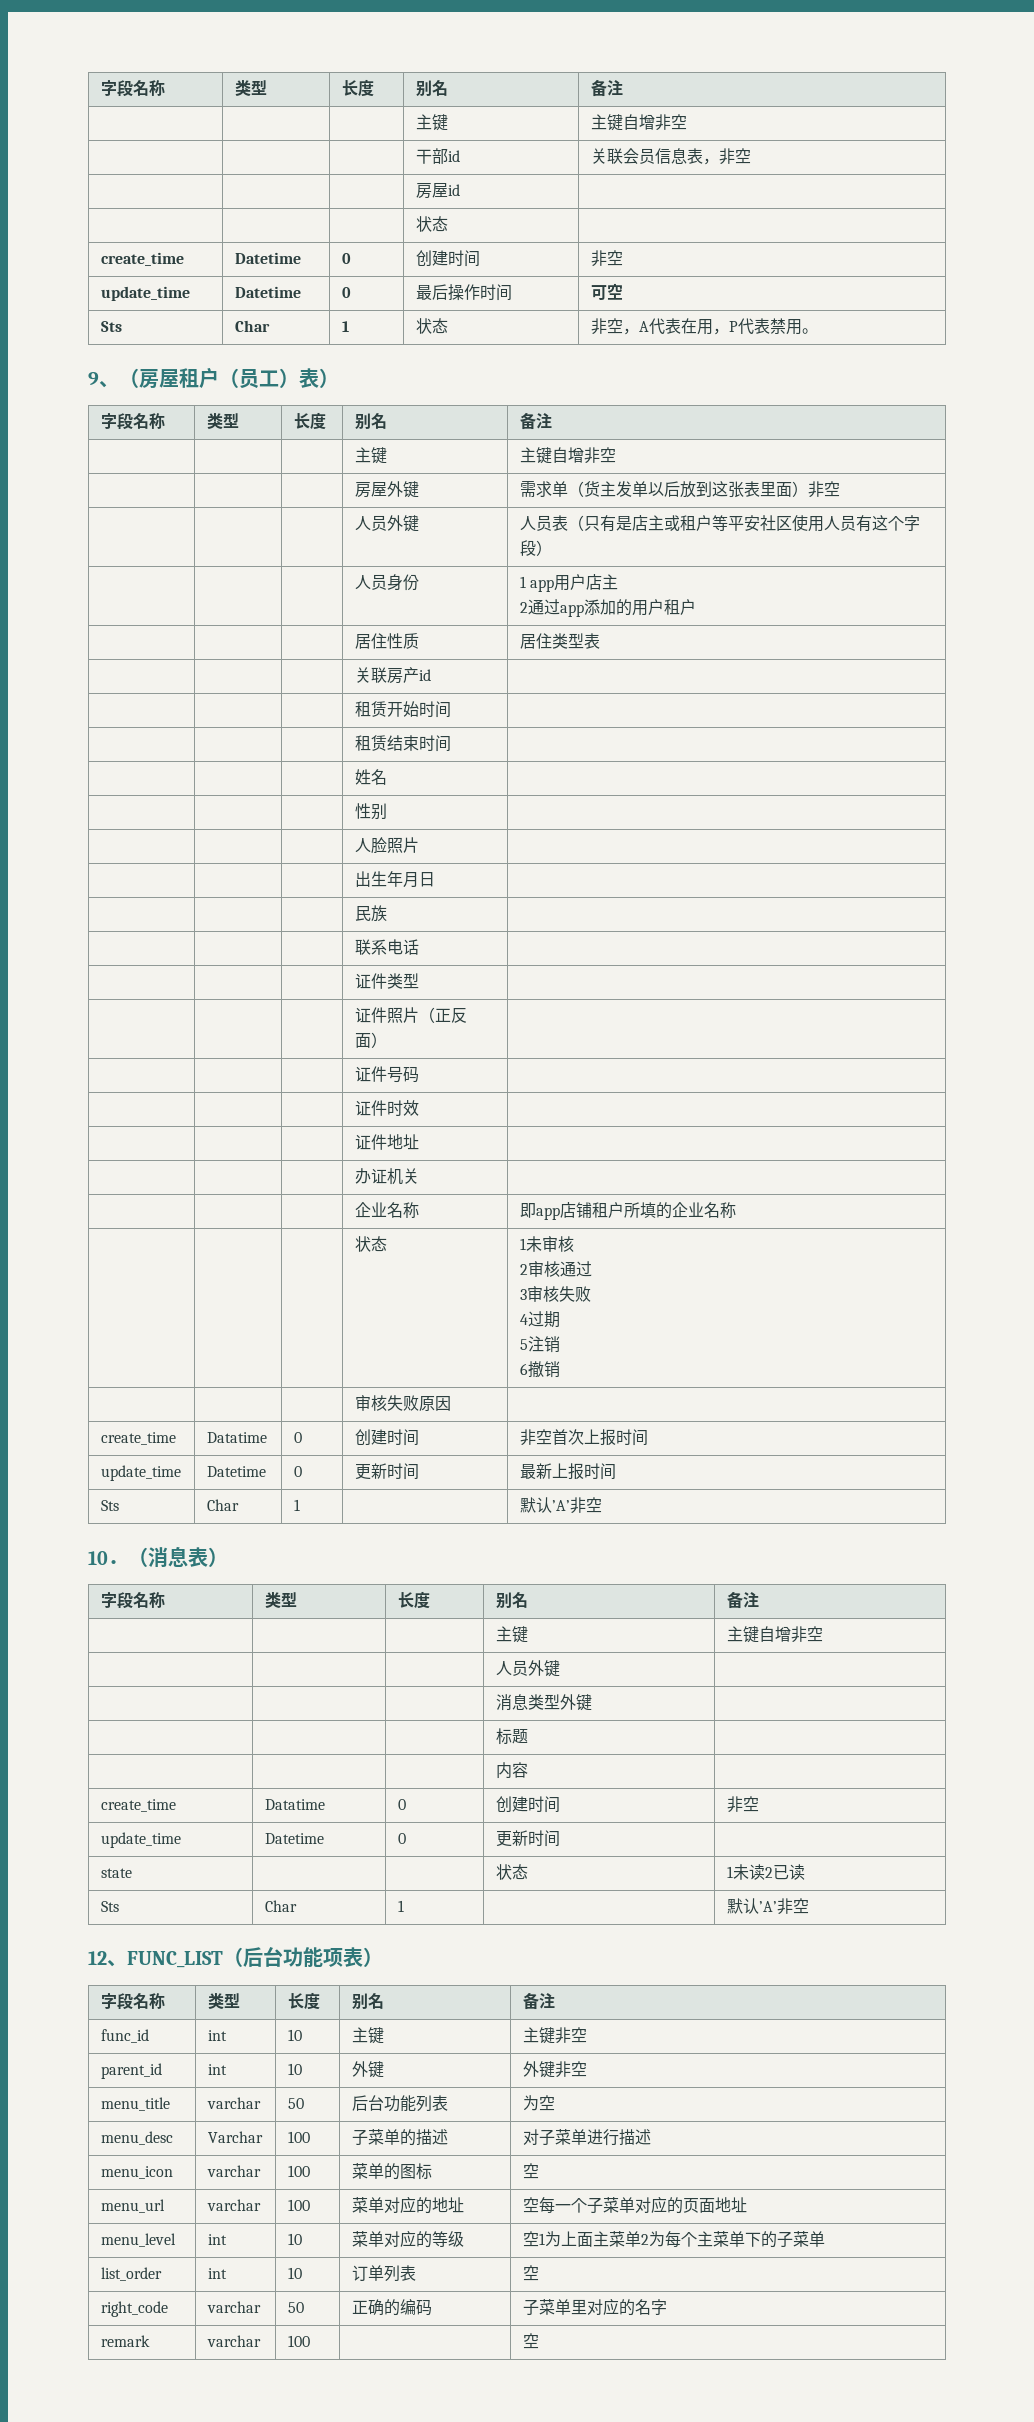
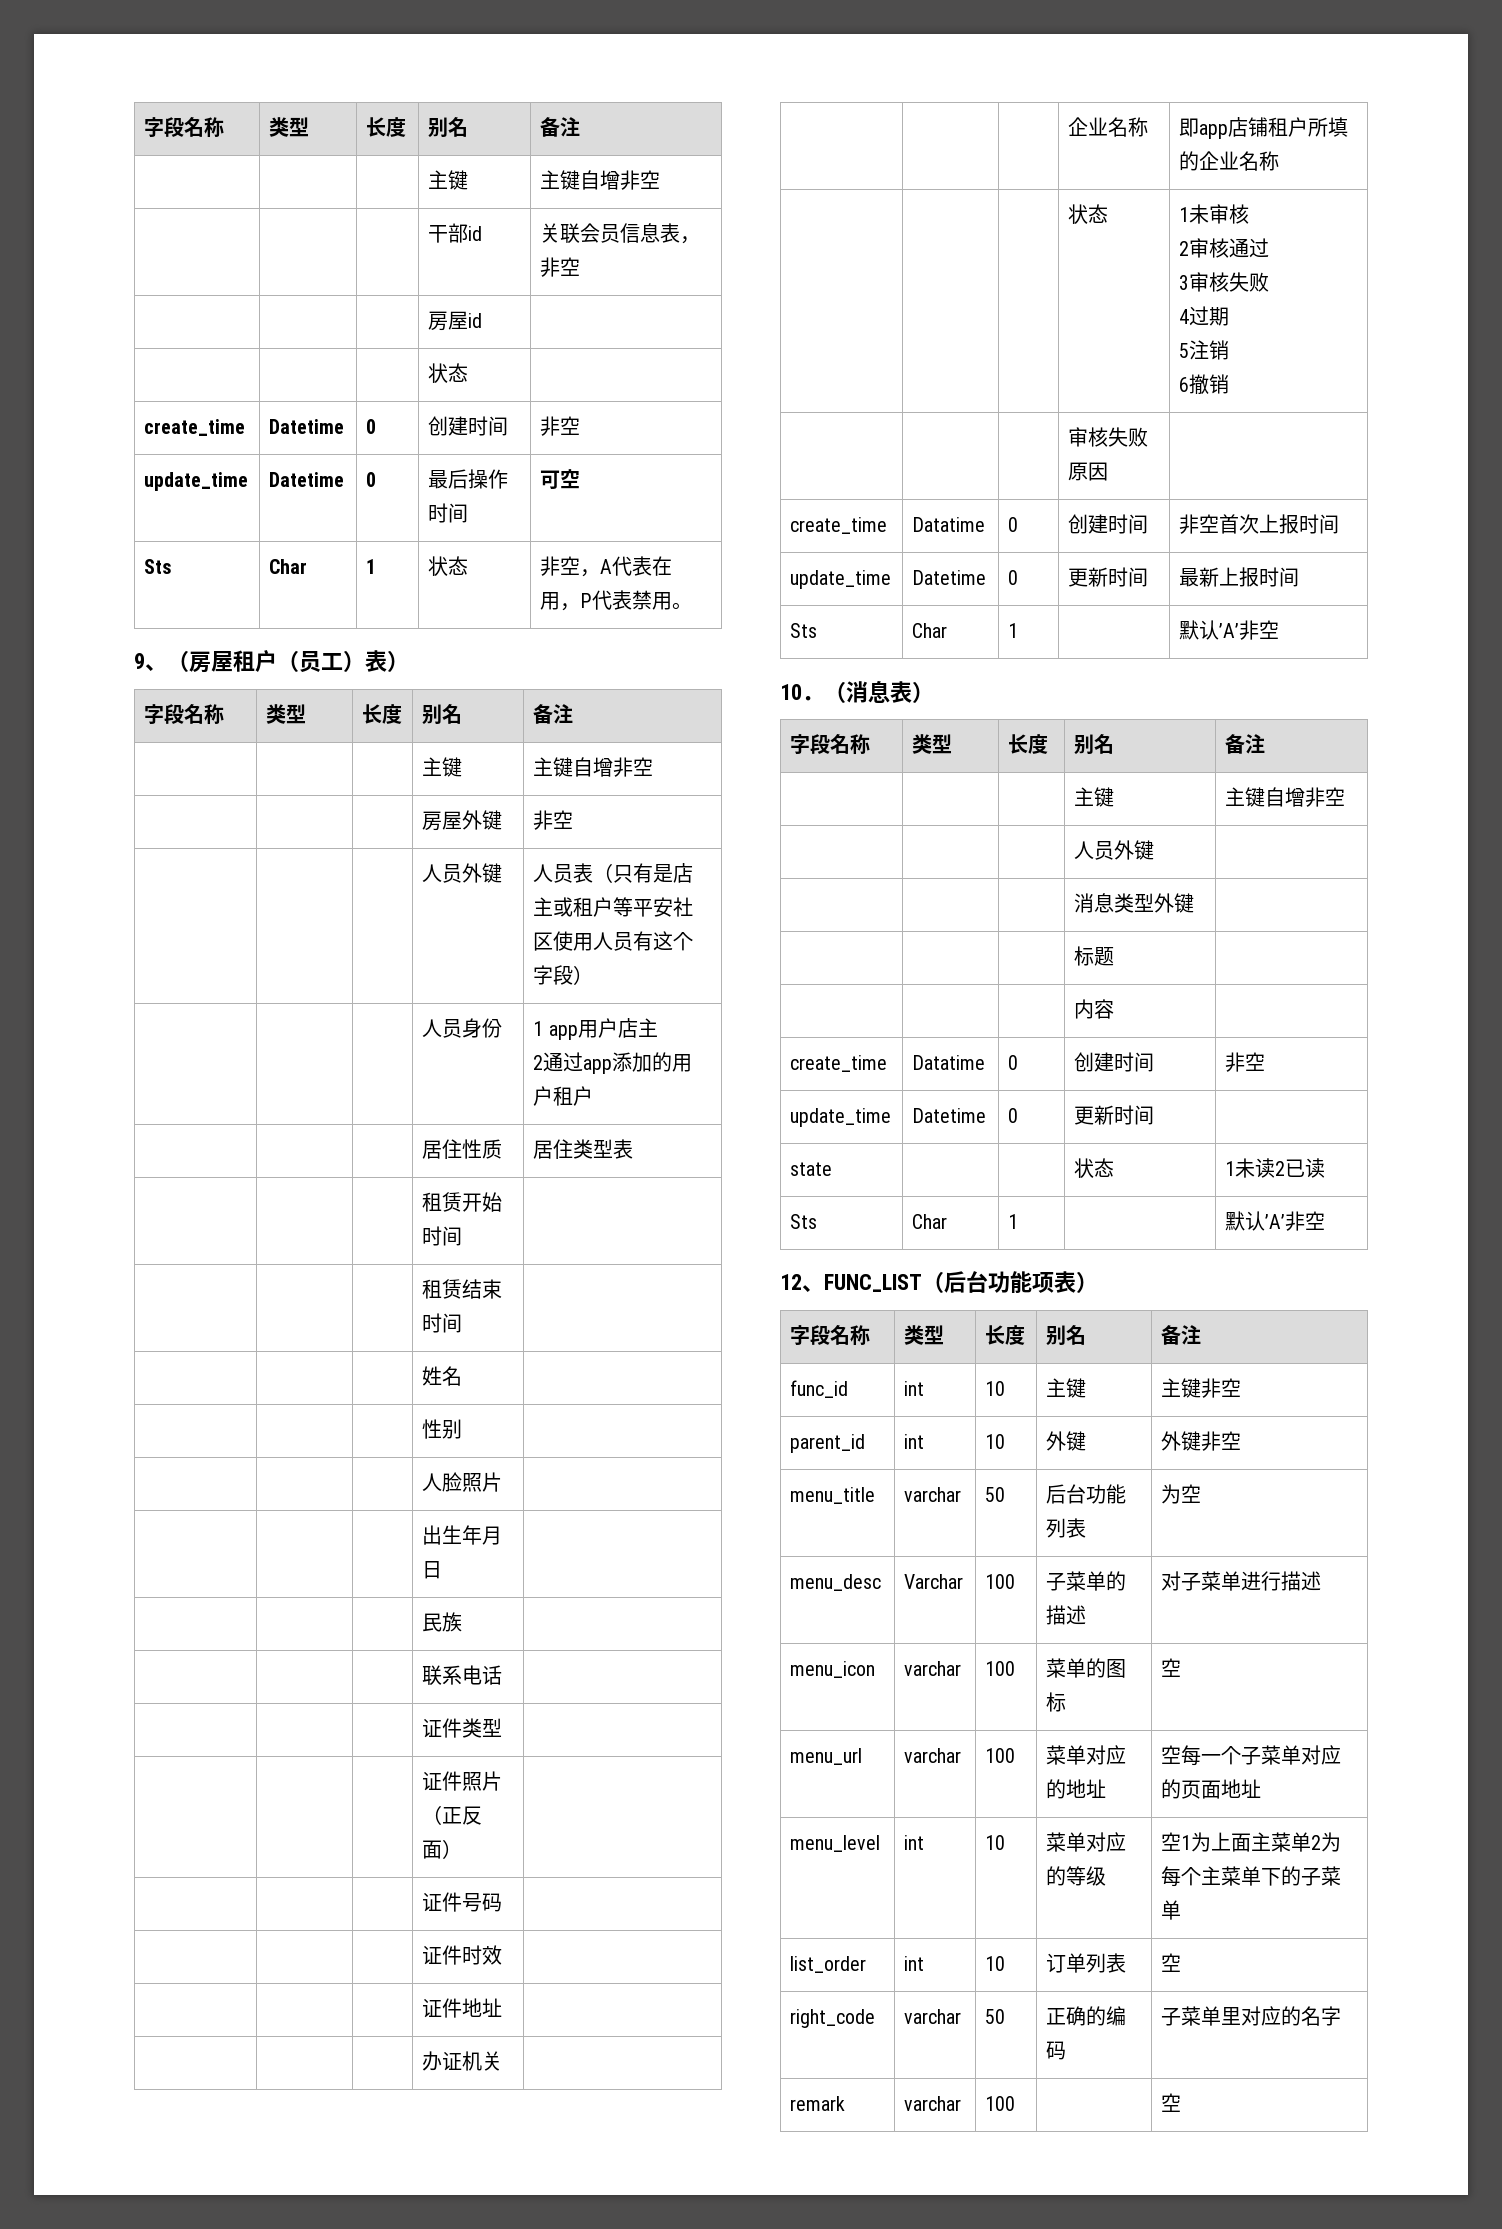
- | | | 房屋外键 | 需求单（货主发单以后放到这张表里面）非空
+ | | | 房屋外键 | 非空
- | | | 关联房产id |

